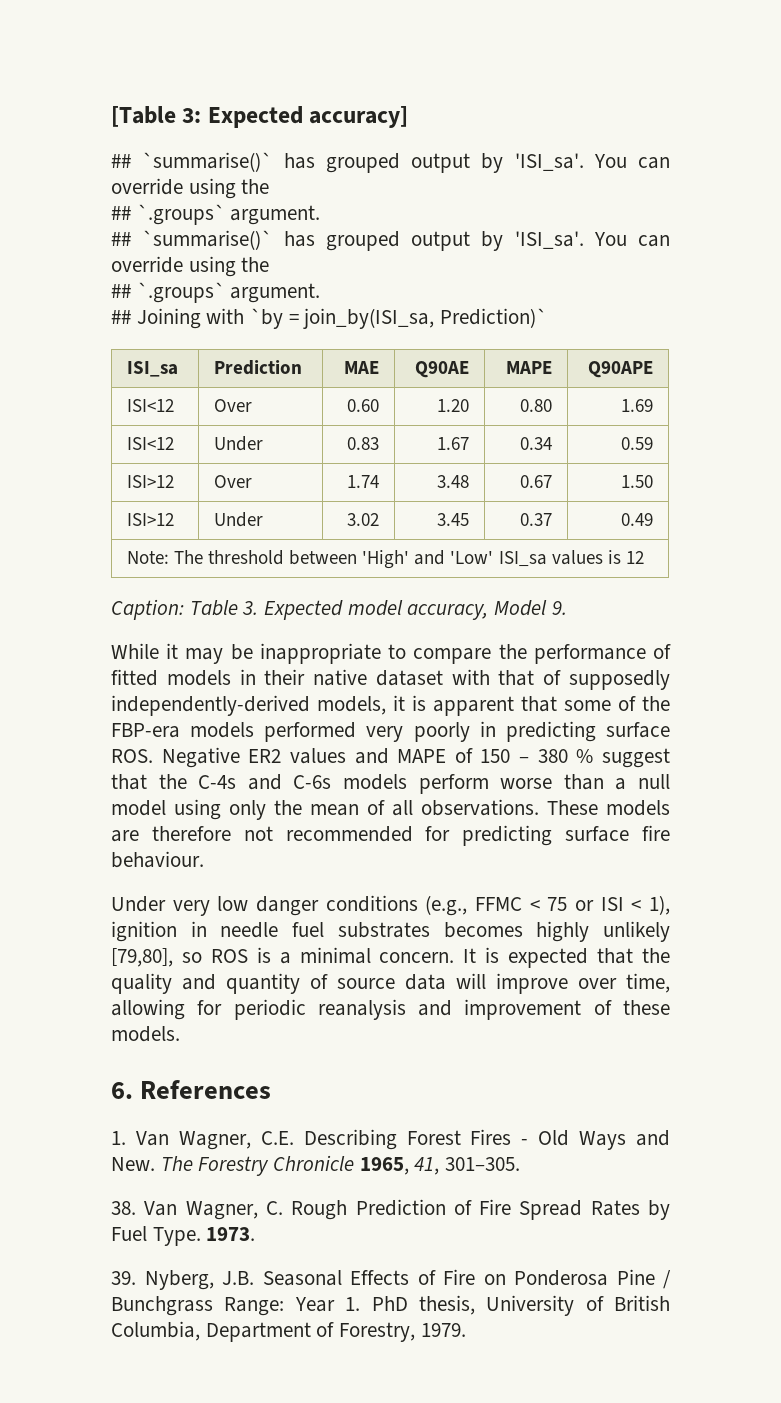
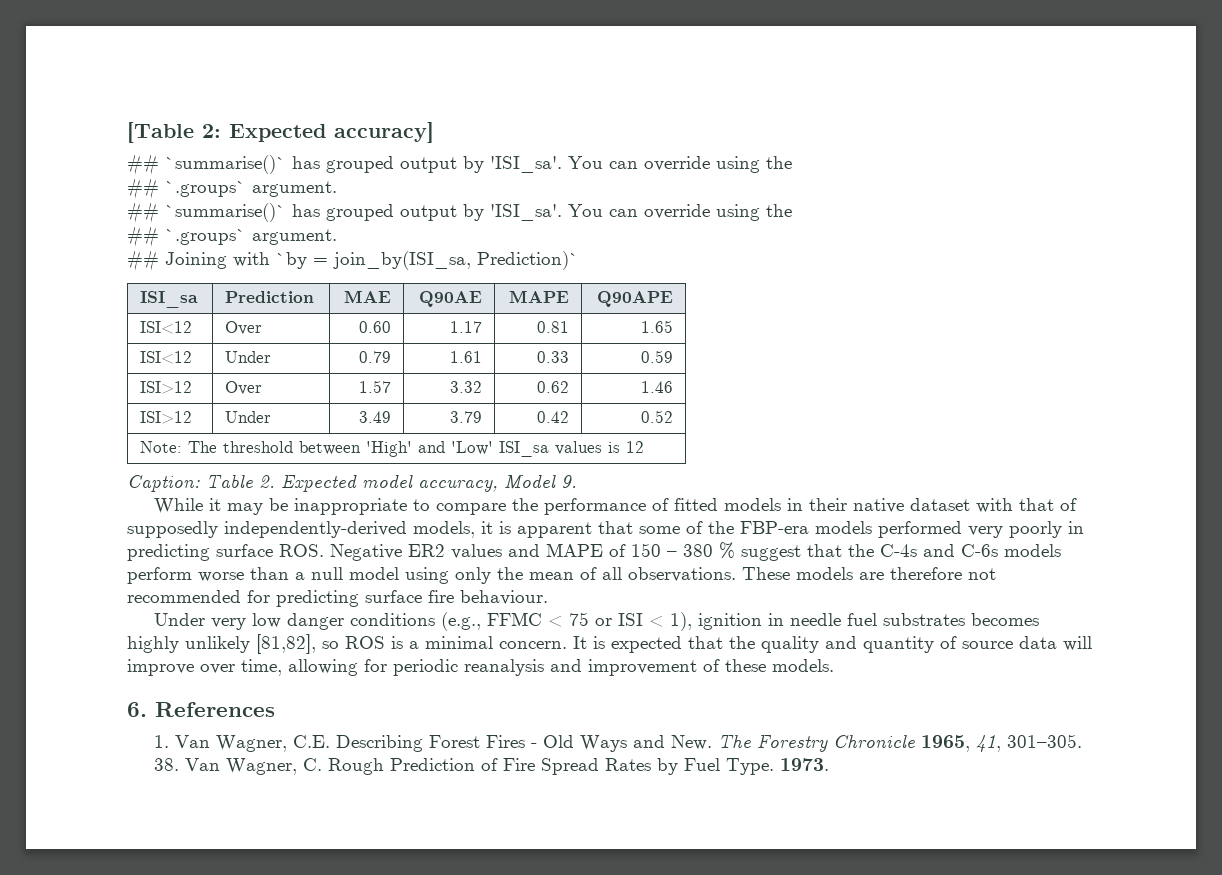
- [Table 3: Expected accuracy]
+ [Table 2: Expected accuracy]
- ISI<12 | Over | 0.60 | 1.20 | 0.80 | 1.69
+ ISI<12 | Over | 0.60 | 1.17 | 0.81 | 1.65
- ISI<12 | Under | 0.83 | 1.67 | 0.34 | 0.59
+ ISI<12 | Under | 0.79 | 1.61 | 0.33 | 0.59
- ISI>12 | Over | 1.74 | 3.48 | 0.67 | 1.50
- ISI>12 | Under | 3.02 | 3.45 | 0.37 | 0.49
+ ISI>12 | Over | 1.57 | 3.32 | 0.62 | 1.46
+ ISI>12 | Under | 3.49 | 3.79 | 0.42 | 0.52
- Caption: Table 3. Expected model accuracy, Model 9.
+ Caption: Table 2. Expected model accuracy, Model 9.
- Under very low danger conditions (e.g., FFMC < 75 or ISI < 1), ignition in needle fuel substrates becomes highly unlikely [79,80], so ROS is a minimal concern.
+ Under very low danger conditions (e.g., FFMC < 75 or ISI < 1), ignition in needle fuel substrates becomes highly unlikely [81,82], so ROS is a minimal concern.
- 39. Nyberg, J.B. Seasonal Effects of Fire on Ponderosa Pine / Bunchgrass Range: Year 1. PhD thesis, University of British Columbia, Department of Forestry, 1979.

